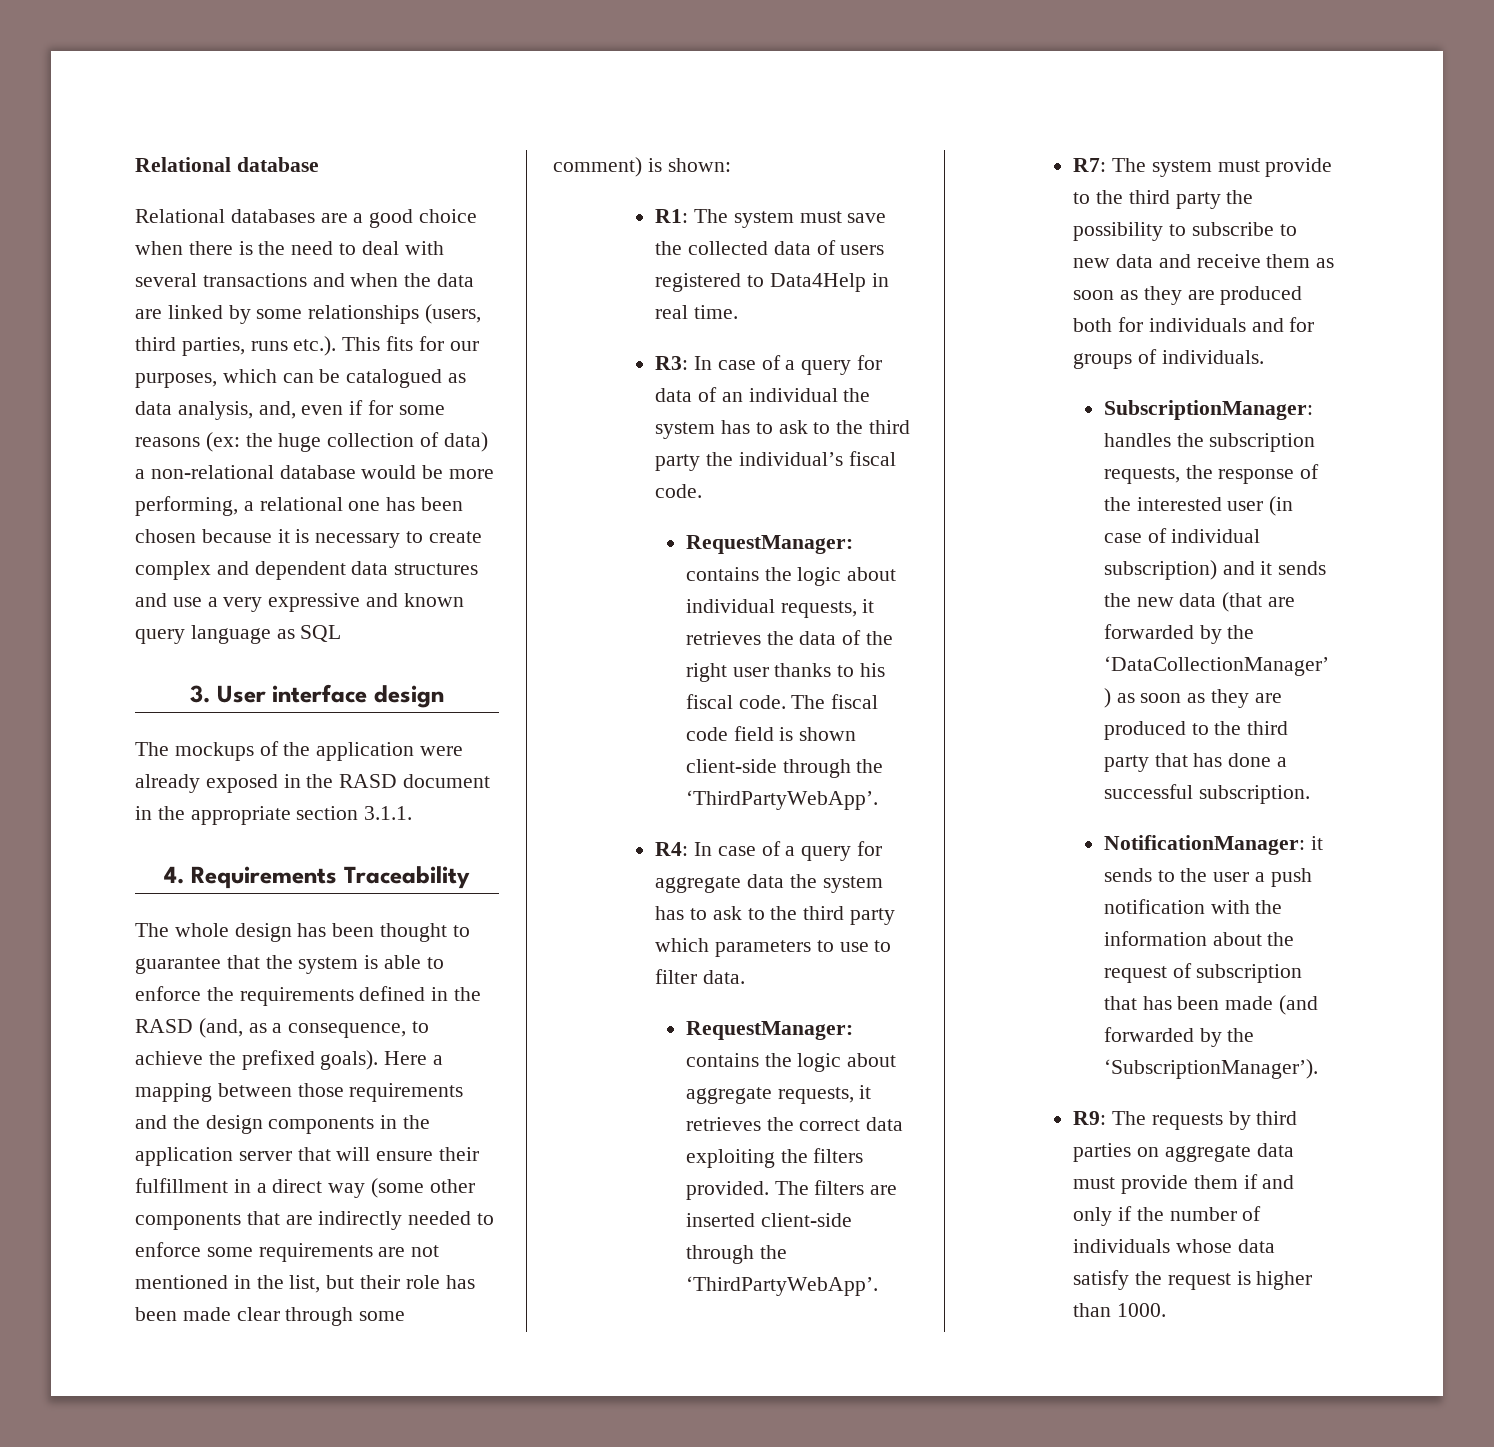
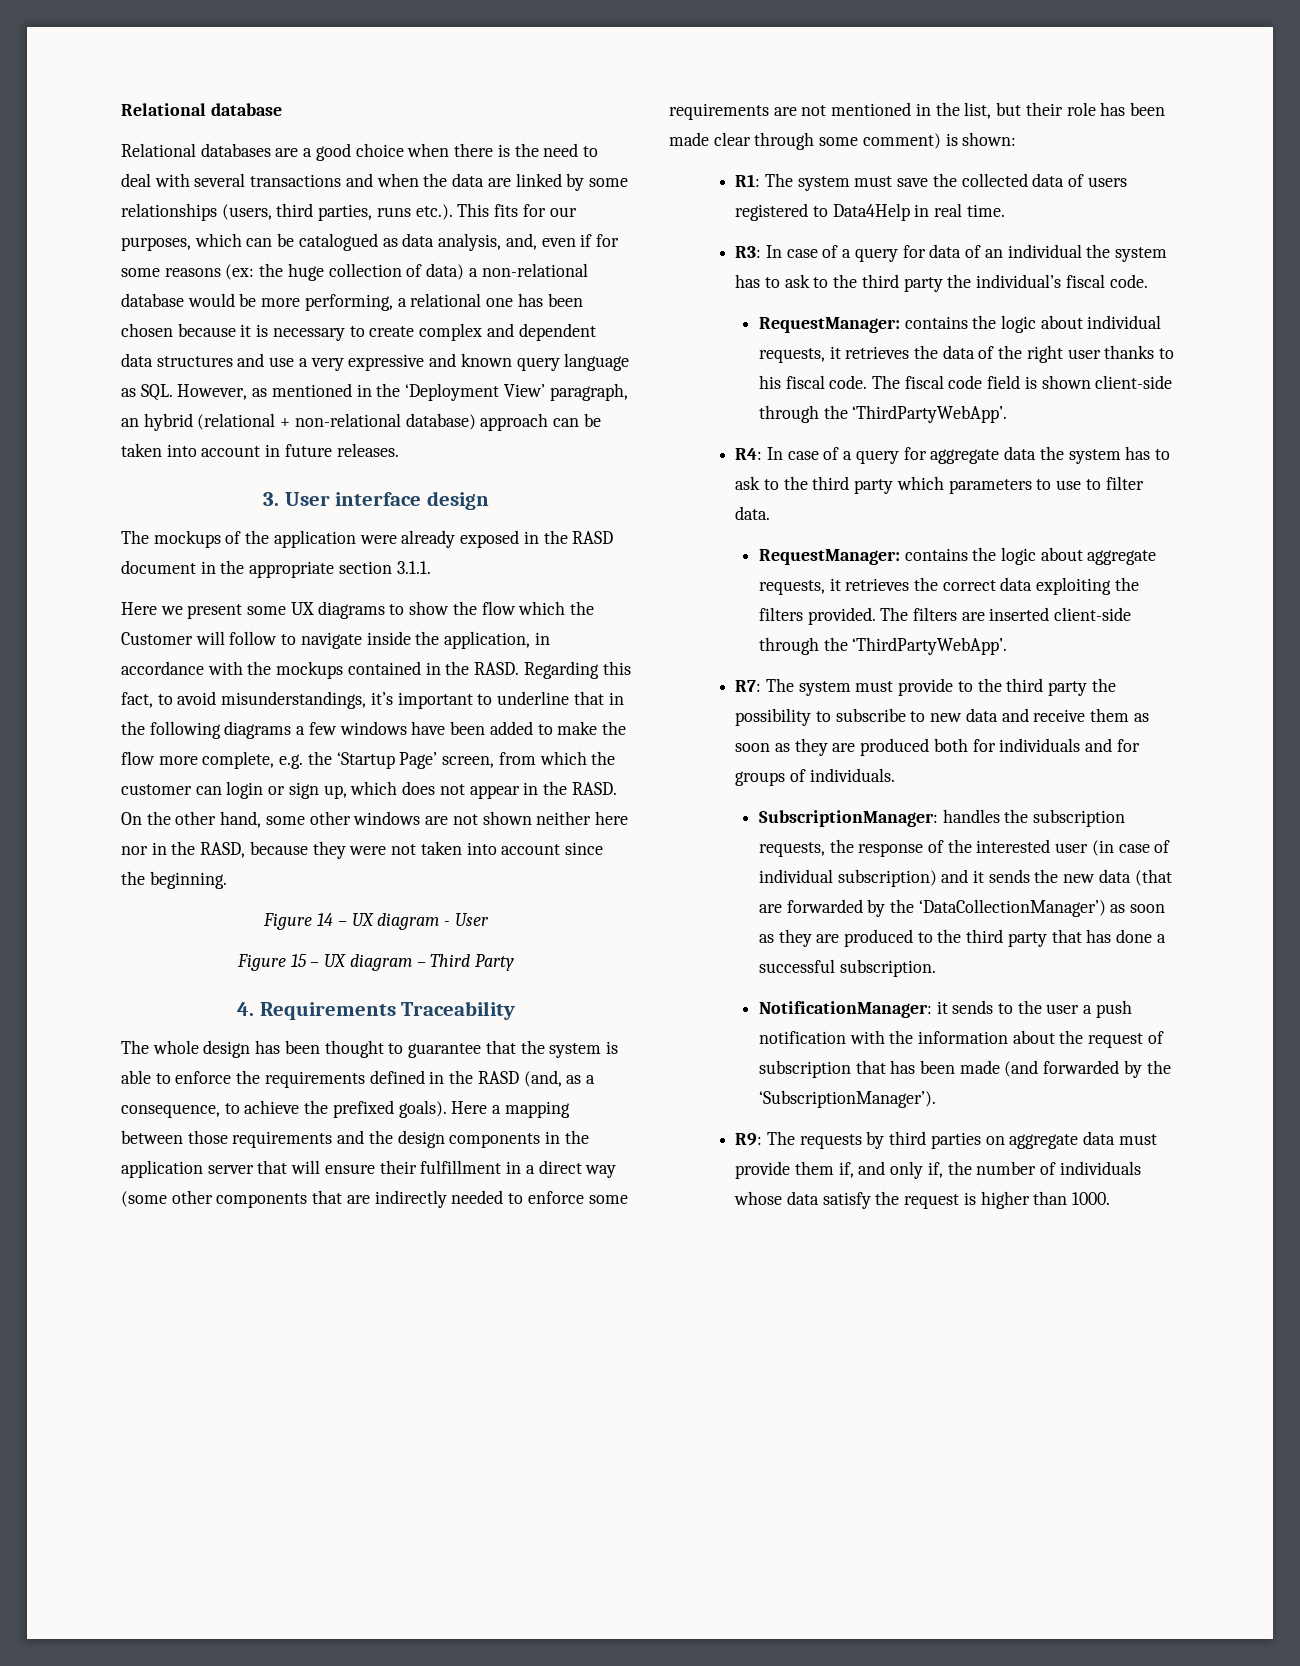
- the huge collection of data) a non-relational database would be more performing, a relational one has been chosen because it is necessary to create complex and dependent data structures and use a very expressive and known query language as SQL
+ the huge collection of data) a non-relational database would be more performing, a relational one has been chosen because it is necessary to create complex and dependent data structures and use a very expressive and known query language as SQL. However, as mentioned in the ‘Deployment View’ paragraph, an hybrid (relational + non-relational database) approach can be taken into account in future releases.
+ Here we present some UX diagrams to show the flow which the Customer will follow to navigate inside the application, in accordance with the mockups contained in the RASD. Regarding this fact, to avoid misunderstandings, it’s important to underline that in the following diagrams a few windows have been added to make the flow more complete, e.g. the ‘Startup Page’ screen, from which the customer can login or sign up, which does not appear in the RASD. On the other hand, some other windows are not shown neither here nor in the RASD, because they were not taken into account since the beginning.
+ Figure 14 – UX diagram - User
+ Figure 15 – UX diagram – Third Party
- R9: The requests by third parties on aggregate data must provide them if and only if the number of individuals whose data satisfy the request is higher than 1000.
+ R9: The requests by third parties on aggregate data must provide them if, and only if, the number of individuals whose data satisfy the request is higher than 1000.

